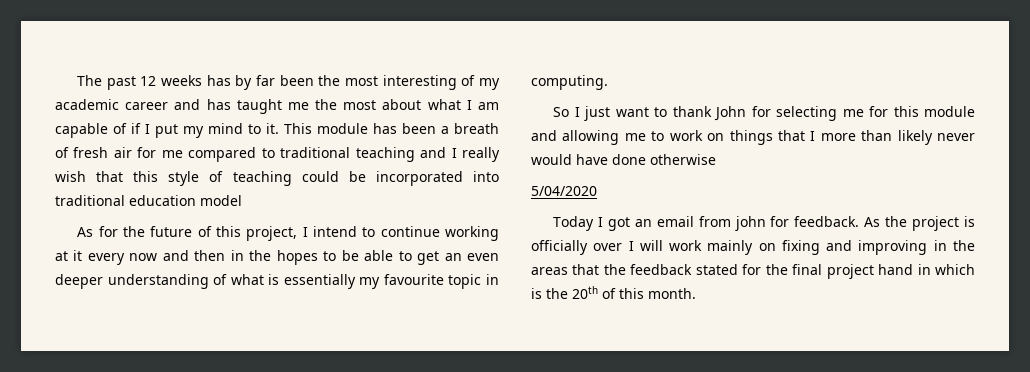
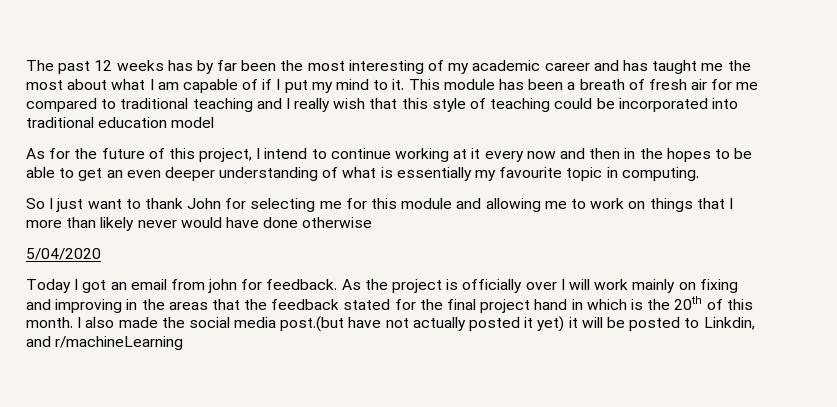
+ I also made the social media post.(but have not actually posted it yet) it will be posted to Linkdin, and r/machineLearning

